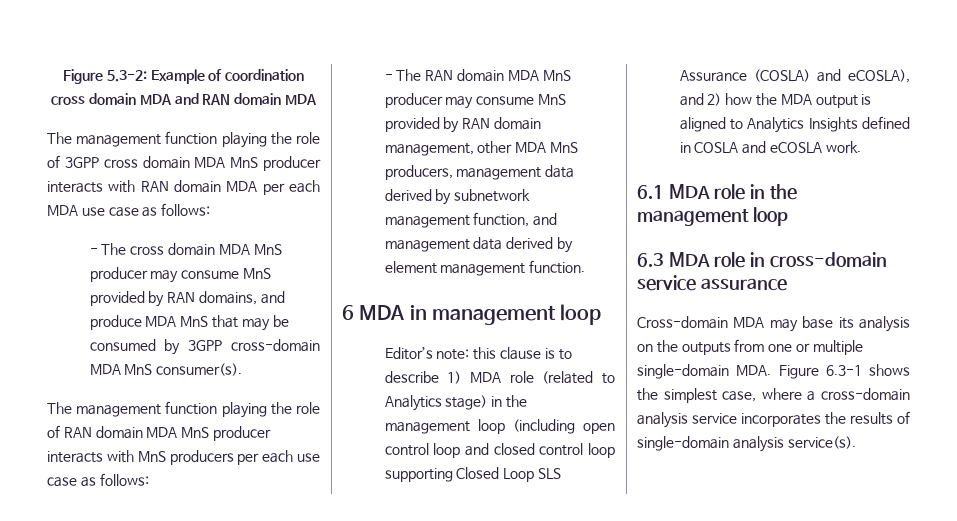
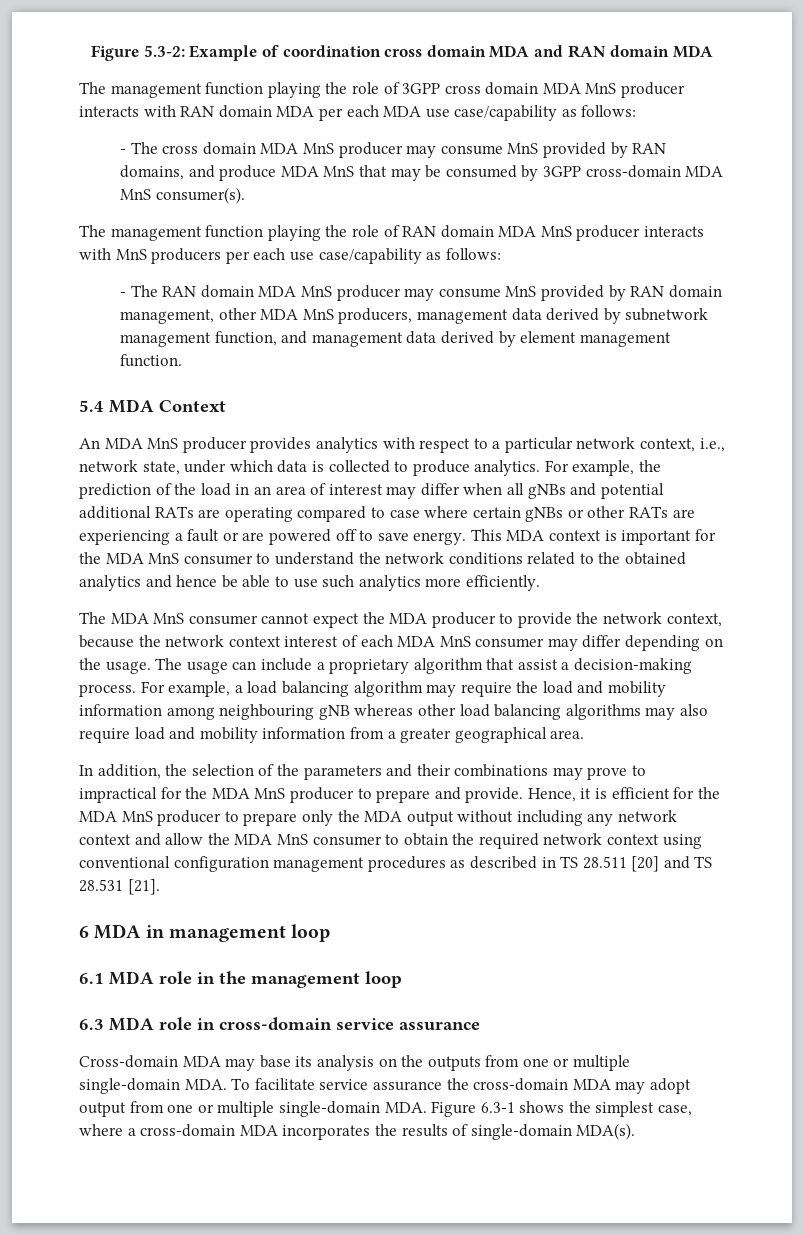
- The management function playing the role of 3GPP cross domain MDA MnS producer interacts with RAN domain MDA per each MDA use case as follows:
+ The management function playing the role of 3GPP cross domain MDA MnS producer interacts with RAN domain MDA per each MDA use case/capability as follows:
- The management function playing the role of RAN domain MDA MnS producer interacts with MnS producers per each use case as follows:
+ The management function playing the role of RAN domain MDA MnS producer interacts with MnS producers per each use case/capability as follows:
+ 5.4 MDA Context
+ An MDA MnS producer provides analytics with respect to a particular network context, i.e., network state, under which data is collected to produce analytics. For example, the prediction of the load in an area of interest may differ when all gNBs and potential additional RATs are operating compared to case where certain gNBs or other RATs are experiencing a fault or are powered off to save energy. This MDA context is important for the MDA MnS consumer to understand the network conditions related to the obtained analytics and hence be able to use such analytics more efficiently.
+ The MDA MnS consumer cannot expect the MDA producer to provide the network context, because the network context interest of each MDA MnS consumer may differ depending on the usage. The usage can include a proprietary algorithm that assist a decision-making process. For example, a load balancing algorithm may require the load and mobility information among neighbouring gNB whereas other load balancing algorithms may also require load and mobility information from a greater geographical area.
+ In addition, the selection of the parameters and their combinations may prove to impractical for the MDA MnS producer to prepare and provide. Hence, it is efficient for the MDA MnS producer to prepare only the MDA output without including any network context and allow the MDA MnS consumer to obtain the required network context using conventional configuration management procedures as described in TS 28.511 [20] and TS 28.531 [21].
- Editor’s note: this clause is to describe 1) MDA role (related to Analytics stage) in the management loop (including open control loop and closed control loop supporting Closed Loop SLS Assurance (COSLA) and eCOSLA), and 2) how the MDA output is aligned to Analytics Insights defined in COSLA and eCOSLA work.
- Cross-domain MDA may base its analysis on the outputs from one or multiple single-domain MDA. Figure 6.3-1 shows the simplest case, where a cross-domain analysis service incorporates the results of single-domain analysis service(s).
+ Cross-domain MDA may base its analysis on the outputs from one or multiple single-domain MDA. To facilitate service assurance the cross-domain MDA may adopt output from one or multiple single-domain MDA. Figure 6.3-1 shows the simplest case, where a cross-domain MDA incorporates the results of single-domain MDA(s).

